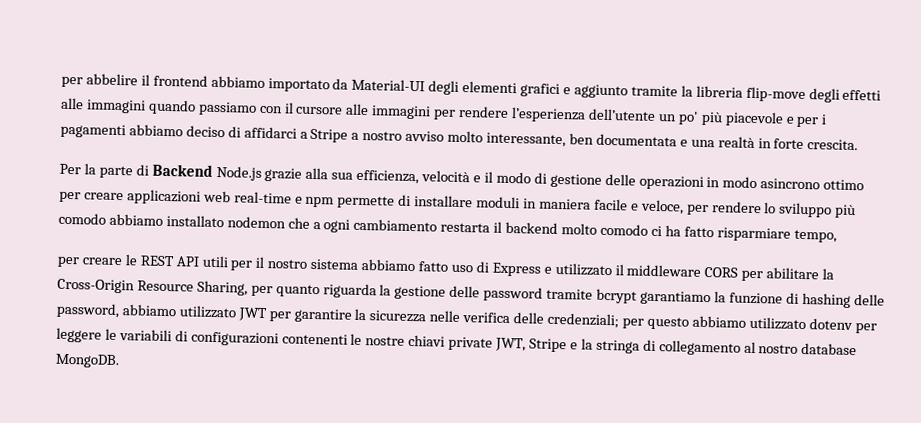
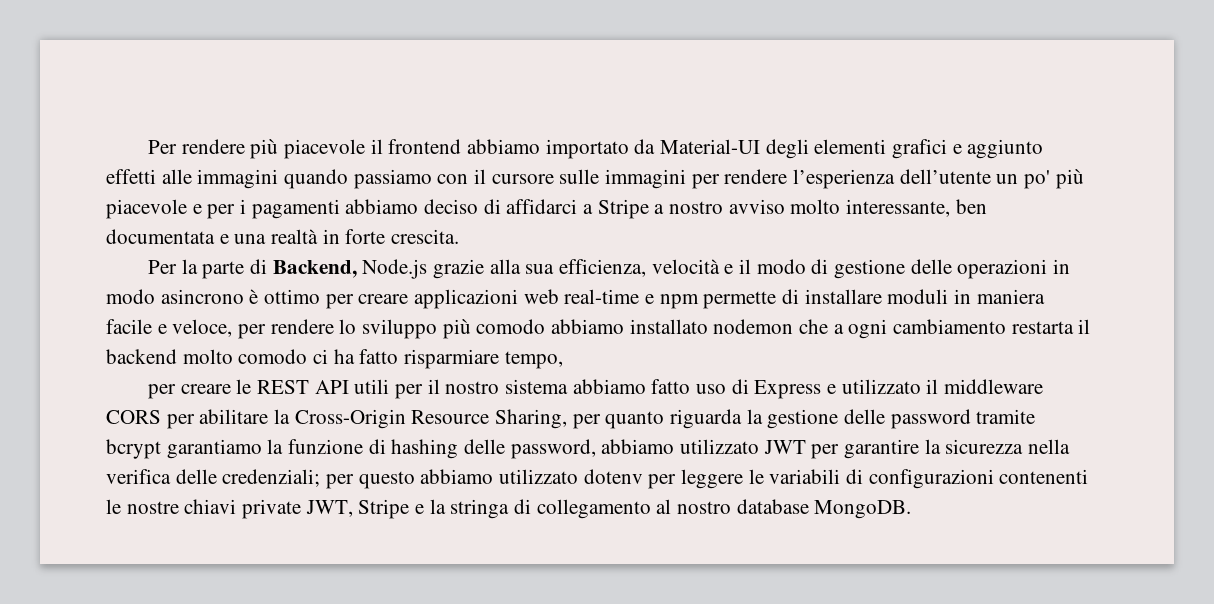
- per abbelire il frontend abbiamo importato da Material-UI degli elementi grafici e aggiunto tramite la libreria flip-move degli effetti alle immagini quando passiamo con il cursore alle immagini per rendere l’esperienza dell’utente un po' più piacevole e per i pagamenti abbiamo deciso di affidarci a Stripe a nostro avviso molto interessante, ben documentata e una realtà in forte crescita.
+ Per rendere più piacevole il frontend abbiamo importato da Material-UI degli elementi grafici e aggiunto effetti alle immagini quando passiamo con il cursore sulle immagini per rendere l’esperienza dell’utente un po' più piacevole e per i pagamenti abbiamo deciso di affidarci a Stripe a nostro avviso molto interessante, ben documentata e una realtà in forte crescita.
- Per la parte di Backend Node.js grazie alla sua efficienza, velocità e il modo di gestione delle operazioni in modo asincrono ottimo per creare applicazioni web real-time e npm permette di installare moduli in maniera facile e veloce, per rendere lo sviluppo più comodo abbiamo installato nodemon che a ogni cambiamento restarta il backend molto comodo ci ha fatto risparmiare tempo,
+ Per la parte di Backend, Node.js grazie alla sua efficienza, velocità e il modo di gestione delle operazioni in modo asincrono è ottimo per creare applicazioni web real-time e npm permette di installare moduli in maniera facile e veloce, per rendere lo sviluppo più comodo abbiamo installato nodemon che a ogni cambiamento restarta il backend molto comodo ci ha fatto risparmiare tempo,
- per creare le REST API utili per il nostro sistema abbiamo fatto uso di Express e utilizzato il middleware CORS per abilitare la Cross-Origin Resource Sharing, per quanto riguarda la gestione delle password tramite bcrypt garantiamo la funzione di hashing delle password, abbiamo utilizzato JWT per garantire la sicurezza nelle verifica delle credenziali;
+ per creare le REST API utili per il nostro sistema abbiamo fatto uso di Express e utilizzato il middleware CORS per abilitare la Cross-Origin Resource Sharing, per quanto riguarda la gestione delle password tramite bcrypt garantiamo la funzione di hashing delle password, abbiamo utilizzato JWT per garantire la sicurezza nella verifica delle credenziali;

